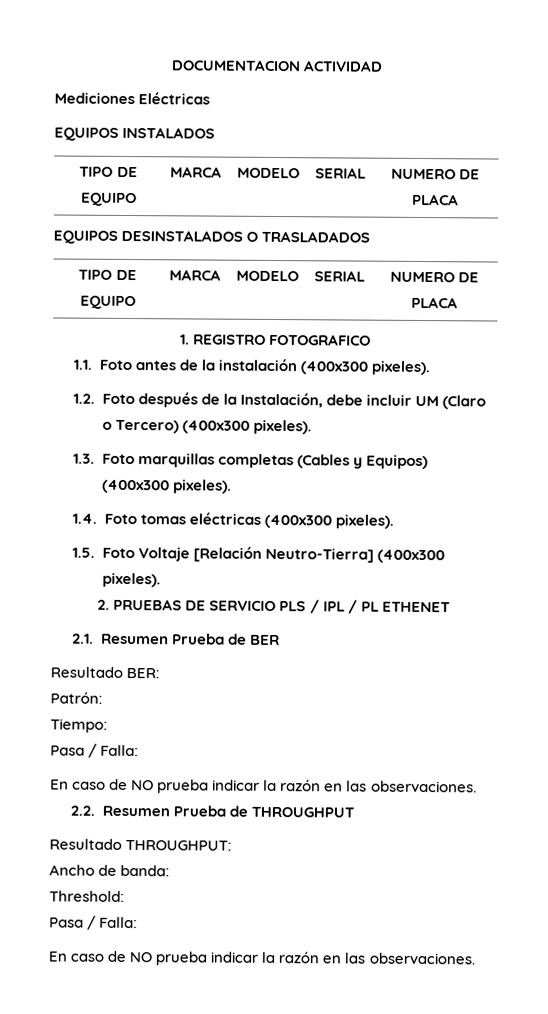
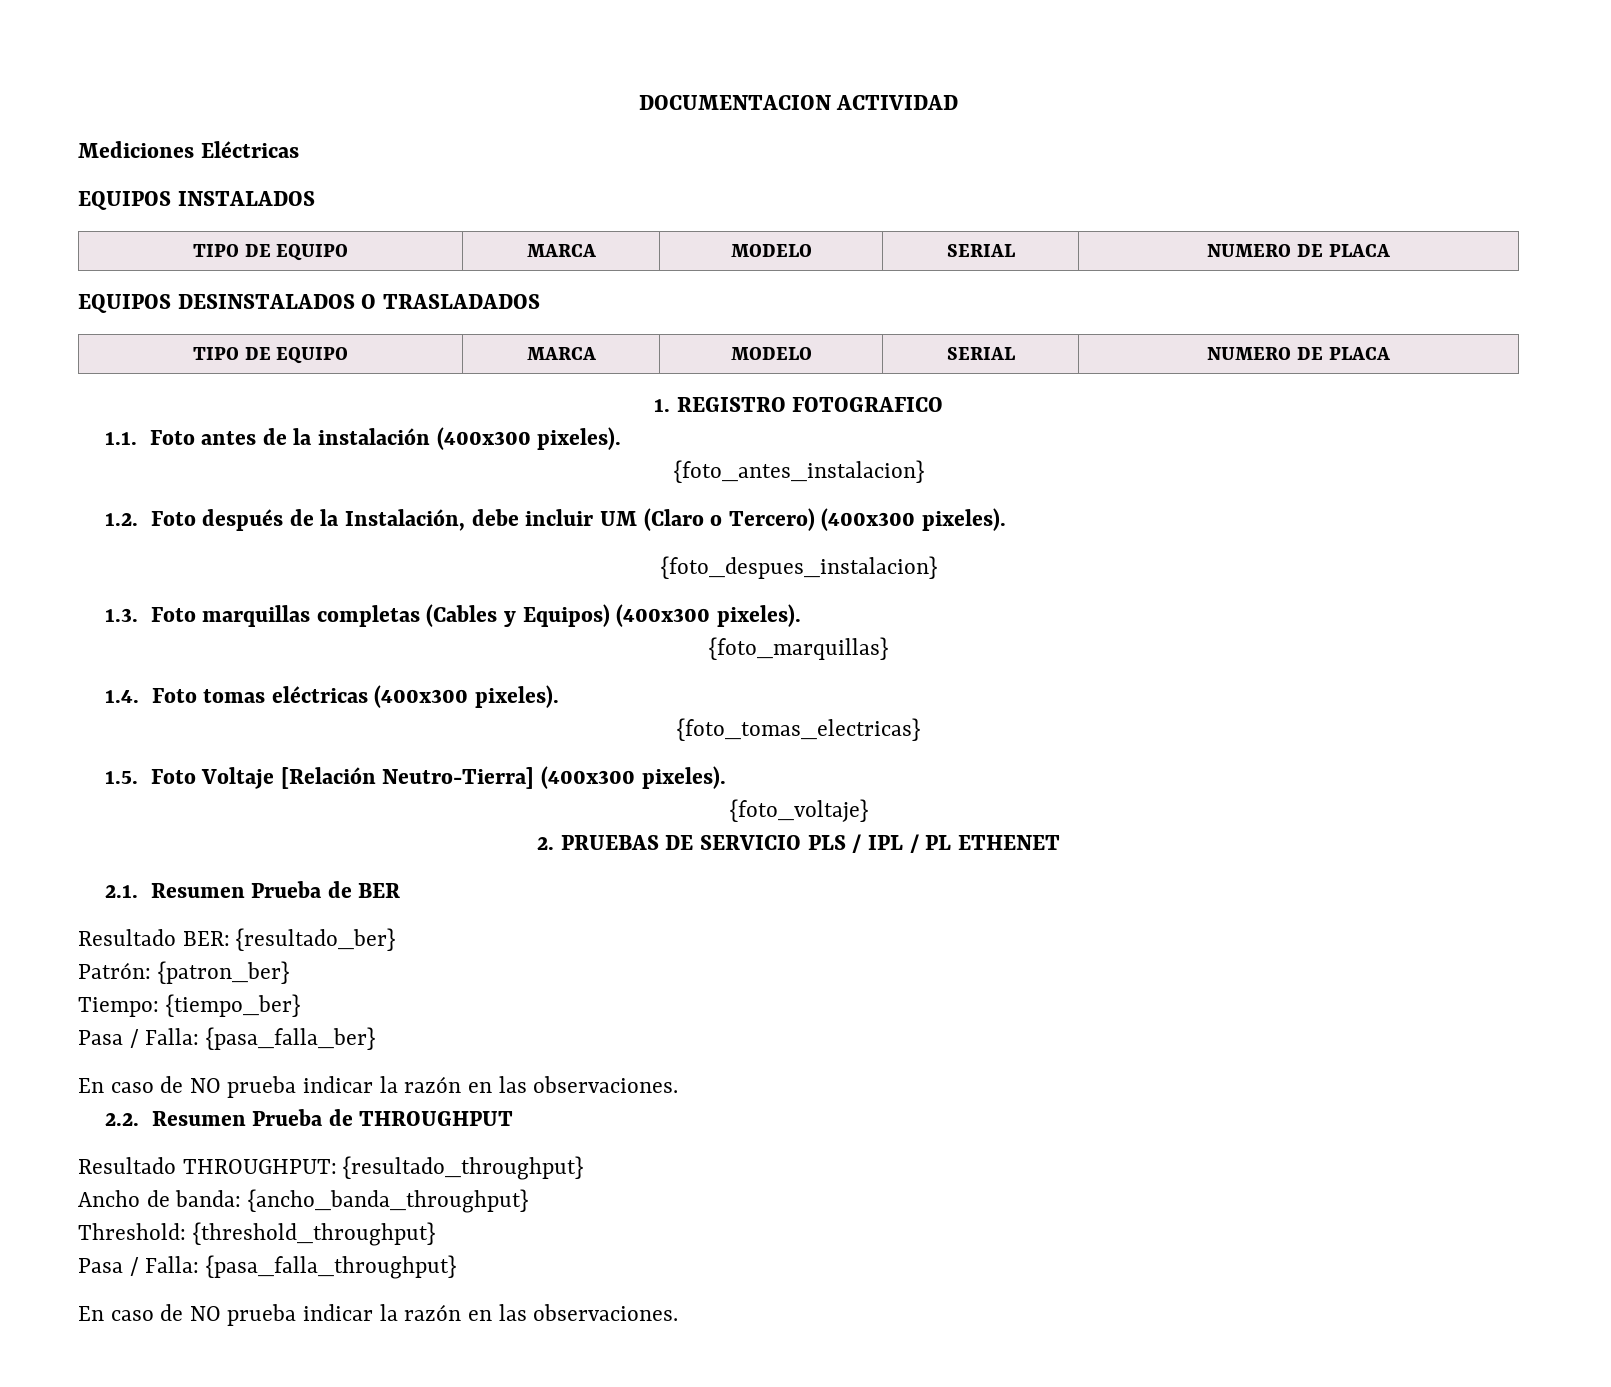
+ {foto_antes_instalacion}
+ {foto_despues_instalacion}
+ {foto_marquillas}
+ {foto_tomas_electricas}
+ {foto_voltaje}
- Resultado BER:
+ Resultado BER: {resultado_ber}
- Patrón:
+ Patrón: {patron_ber}
- Tiempo:
- Pasa / Falla:
+ Tiempo: {tiempo_ber}
+ Pasa / Falla: {pasa_falla_ber}
- Resultado THROUGHPUT:
+ Resultado THROUGHPUT: {resultado_throughput}
- Ancho de banda:
+ Ancho de banda: {ancho_banda_throughput}
- Threshold:
- Pasa / Falla:
+ Threshold: {threshold_throughput}
+ Pasa / Falla: {pasa_falla_throughput}

